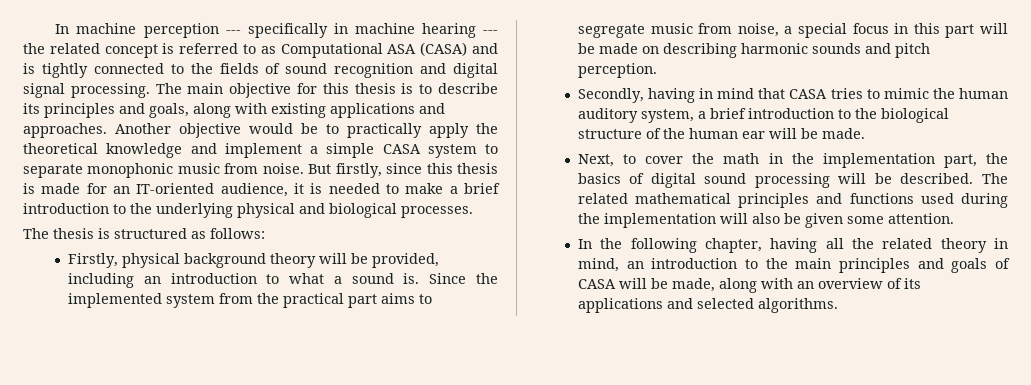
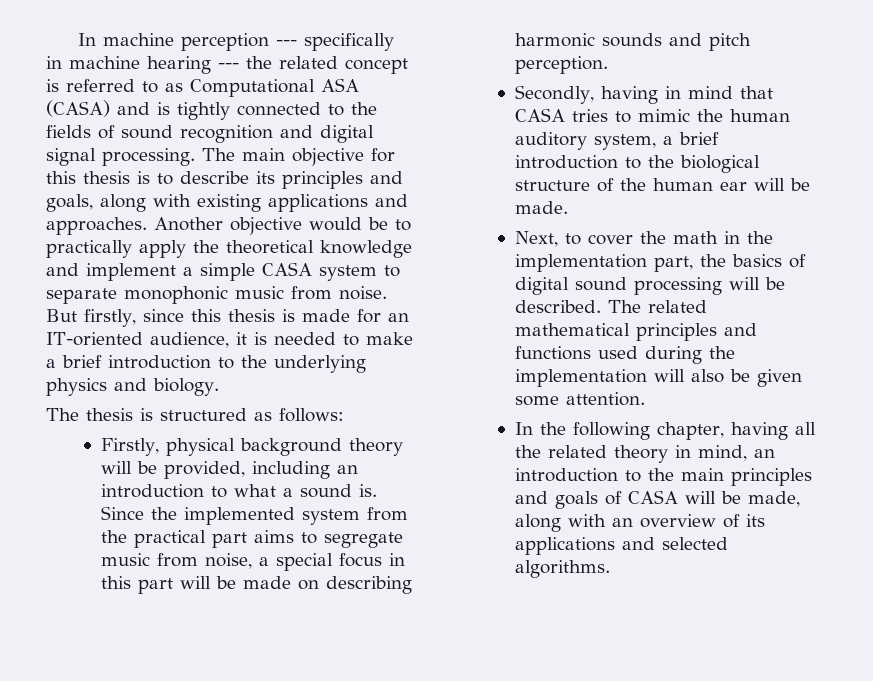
- But firstly, since this thesis is made for an IT-oriented audience, it is needed to make a brief introduction to the underlying physical and biological processes.
+ But firstly, since this thesis is made for an IT-oriented audience, it is needed to make a brief introduction to the underlying physics and biology.

